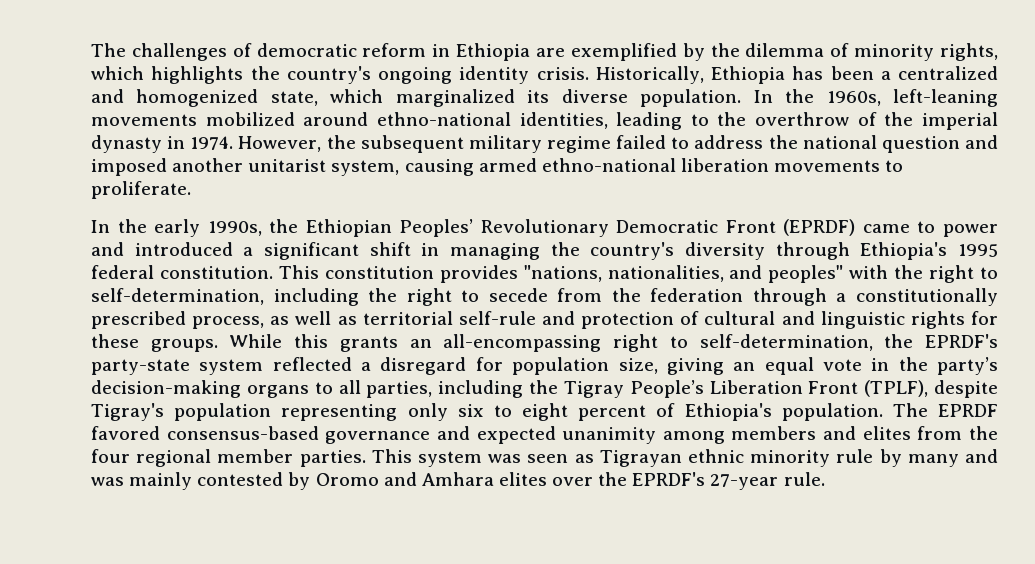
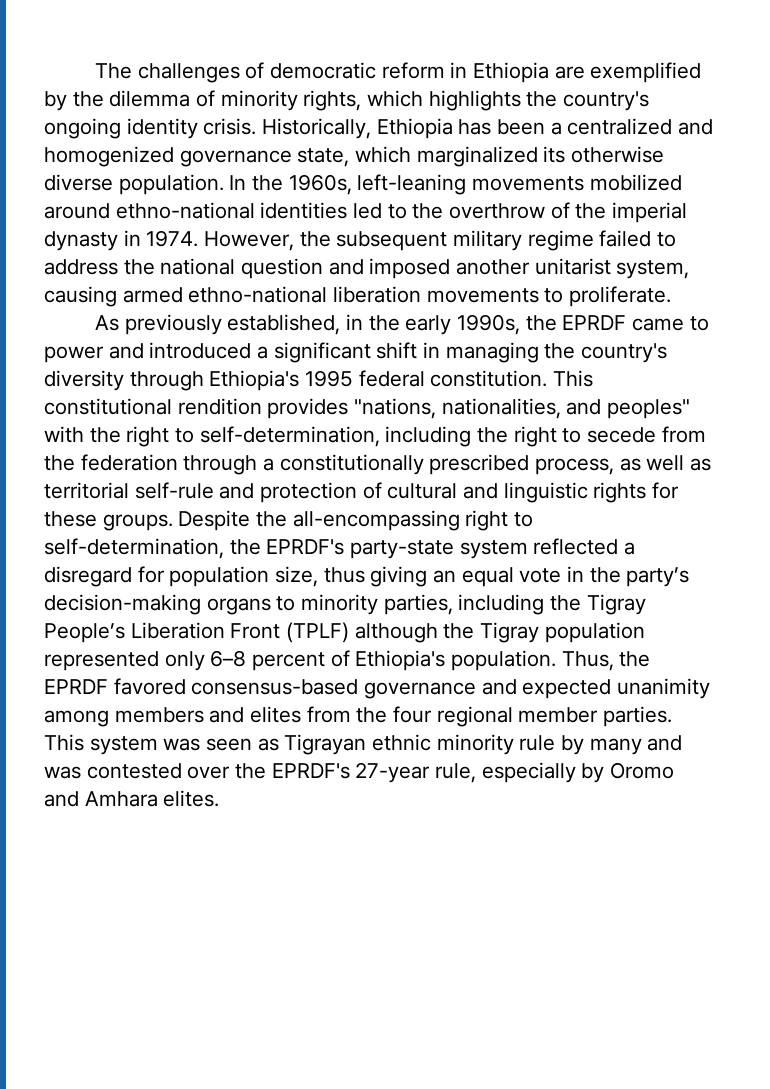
- Historically, Ethiopia has been a centralized and homogenized state, which marginalized its diverse population.
+ Historically, Ethiopia has been a centralized and homogenized governance state, which marginalized its otherwise diverse population.
- In the 1960s, left-leaning movements mobilized around ethno-national identities, leading to the overthrow of the imperial dynasty in 1974.
+ In the 1960s, left-leaning movements mobilized around ethno-national identities led to the overthrow of the imperial dynasty in 1974.
- In the early 1990s, the Ethiopian Peoples’ Revolutionary Democratic Front (EPRDF) came to power and introduced a significant shift in managing the country's diversity through Ethiopia's 1995 federal constitution.
+ As previously established, in the early 1990s, the EPRDF came to power and introduced a significant shift in managing the country's diversity through Ethiopia's 1995 federal constitution.
- This constitution provides "nations, nationalities, and peoples" with the right to self-determination, including the right to secede from the federation through a constitutionally prescribed process, as well as territorial self-rule and protection of cultural and linguistic rights for these groups.
+ This constitutional rendition provides "nations, nationalities, and peoples" with the right to self-determination, including the right to secede from the federation through a constitutionally prescribed process, as well as territorial self-rule and protection of cultural and linguistic rights for these groups.
- While this grants an all-encompassing right to self-determination, the EPRDF's party-state system reflected a disregard for population size, giving an equal vote in the party’s decision-making organs to all parties, including the Tigray People’s Liberation Front (TPLF), despite Tigray's population representing only six to eight percent of Ethiopia's population.
+ Despite the all-encompassing right to self-determination, the EPRDF's party-state system reflected a disregard for population size, thus giving an equal vote in the party’s decision-making organs to minority parties, including the Tigray People’s Liberation Front (TPLF) although the Tigray population represented only 6–8 percent of Ethiopia's population.
- The EPRDF favored consensus-based governance and expected unanimity among members and elites from the four regional member parties.
+ Thus, the EPRDF favored consensus-based governance and expected unanimity among members and elites from the four regional member parties.
- This system was seen as Tigrayan ethnic minority rule by many and was mainly contested by Oromo and Amhara elites over the EPRDF's 27-year rule.
+ This system was seen as Tigrayan ethnic minority rule by many and was contested over the EPRDF's 27-year rule, especially by Oromo and Amhara elites.

